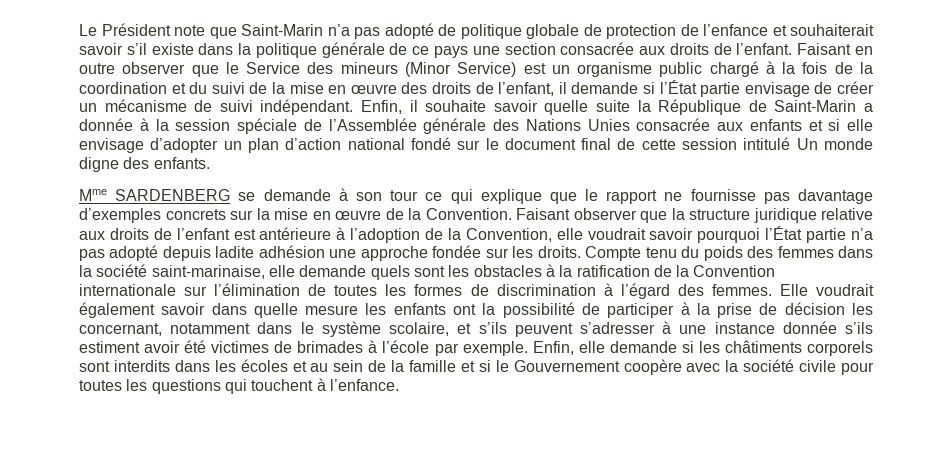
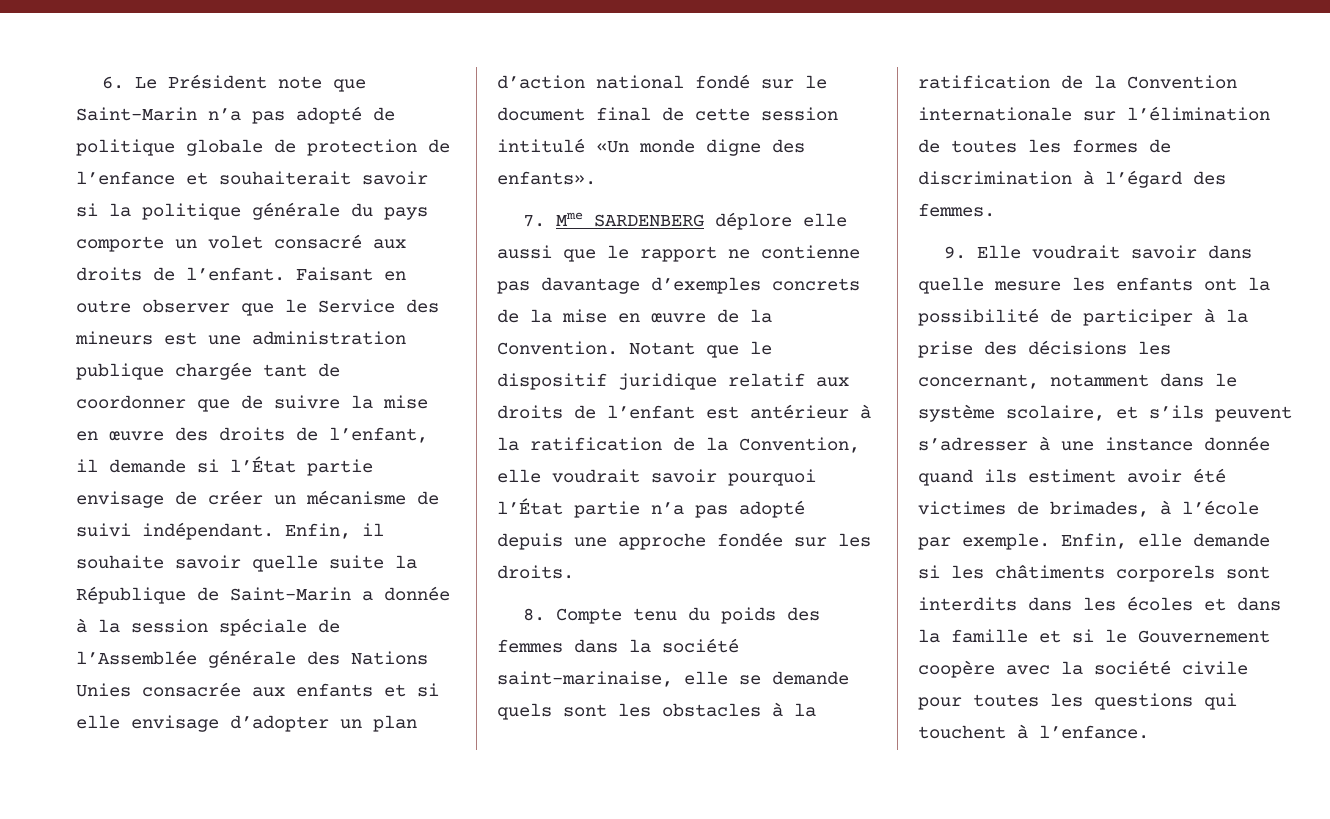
- Le Président note que Saint-Marin n’a pas adopté de politique globale de protection de l’enfance et souhaiterait savoir s’il existe dans la politique générale de ce pays une section consacrée aux droits de l’enfant.
+ 6. Le Président note que Saint-Marin n’a pas adopté de politique globale de protection de l’enfance et souhaiterait savoir si la politique générale du pays comporte un volet consacré aux droits de l’enfant.
- Faisant en outre observer que le Service des mineurs (Minor Service) est un organisme public chargé à la fois de la coordination et du suivi de la mise en œuvre des droits de l’enfant, il demande si l’État partie envisage de créer un mécanisme de suivi indépendant.
+ Faisant en outre observer que le Service des mineurs est une administration publique chargée tant de coordonner que de suivre la mise en œuvre des droits de l’enfant, il demande si l’État partie envisage de créer un mécanisme de suivi indépendant.
- Enfin, il souhaite savoir quelle suite la République de Saint-Marin a donnée à la session spéciale de l’Assemblée générale des Nations Unies consacrée aux enfants et si elle envisage d’adopter un plan d’action national fondé sur le document final de cette session intitulé Un monde digne des enfants.
- Mme SARDENBERG se demande à son tour ce qui explique que le rapport ne fournisse pas davantage d’exemples concrets sur la mise en œuvre de la Convention.
+ Enfin, il souhaite savoir quelle suite la République de Saint-Marin a donnée à la session spéciale de l’Assemblée générale des Nations Unies consacrée aux enfants et si elle envisage d’adopter un plan d’action national fondé sur le document final de cette session intitulé «Un monde digne des enfants».
+ 7. Mme SARDENBERG déplore elle aussi que le rapport ne contienne pas davantage d’exemples concrets de la mise en œuvre de la Convention.
- Faisant observer que la structure juridique relative aux droits de l’enfant est antérieure à l’adoption de la Convention, elle voudrait savoir pourquoi l’État partie n’a pas adopté depuis ladite adhésion une approche fondée sur les droits. Compte tenu du poids des femmes dans la société saint-marinaise, elle demande quels sont les obstacles à la ratification de la Convention internationale sur l’élimination de toutes les formes de discrimination à l’égard des femmes. Elle voudrait également savoir dans quelle mesure les enfants ont la possibilité de participer à la prise de décision les concernant, notamment dans le système scolaire, et s’ils peuvent s’adresser à une instance donnée s’ils estiment avoir été victimes de brimades à l’école par exemple.
+ Notant que le dispositif juridique relatif aux droits de l’enfant est antérieur à la ratification de la Convention, elle voudrait savoir pourquoi l’État partie n’a pas adopté depuis une approche fondée sur les droits.
+ 8. Compte tenu du poids des femmes dans la société saint-marinaise, elle se demande quels sont les obstacles à la ratification de la Convention internationale sur l’élimination de toutes les formes de discrimination à l’égard des femmes.
+ 9. Elle voudrait savoir dans quelle mesure les enfants ont la possibilité de participer à la prise des décisions les concernant, notamment dans le système scolaire, et s’ils peuvent s’adresser à une instance donnée quand ils estiment avoir été victimes de brimades, à l’école par exemple.
- Enfin, elle demande si les châtiments corporels sont interdits dans les écoles et au sein de la famille et si le Gouvernement coopère avec la société civile pour toutes les questions qui touchent à l’enfance.
+ Enfin, elle demande si les châtiments corporels sont interdits dans les écoles et dans la famille et si le Gouvernement coopère avec la société civile pour toutes les questions qui touchent à l’enfance.

